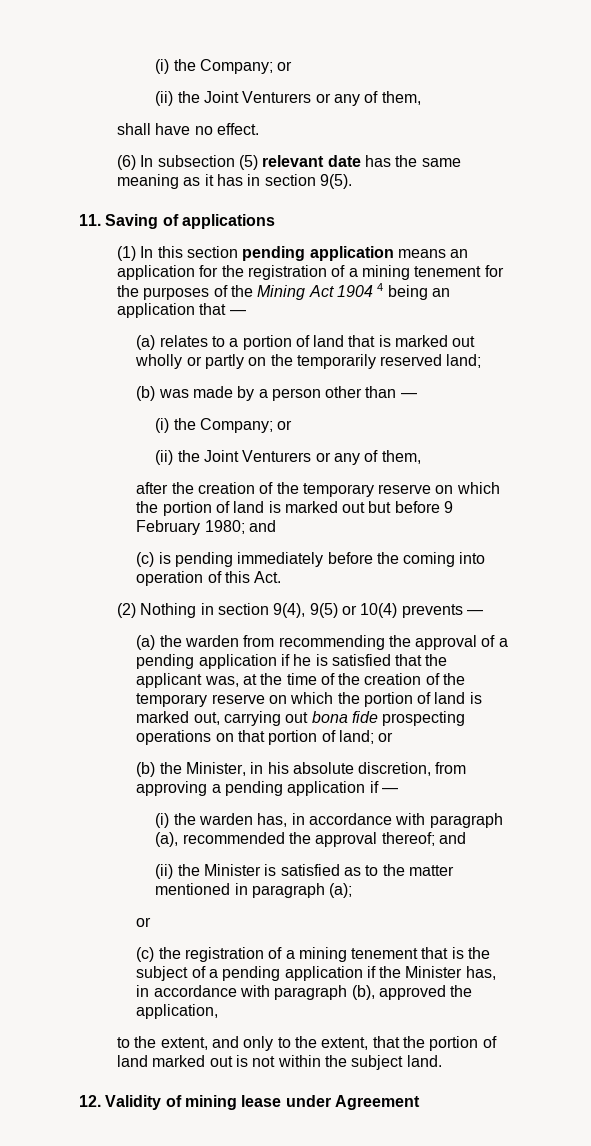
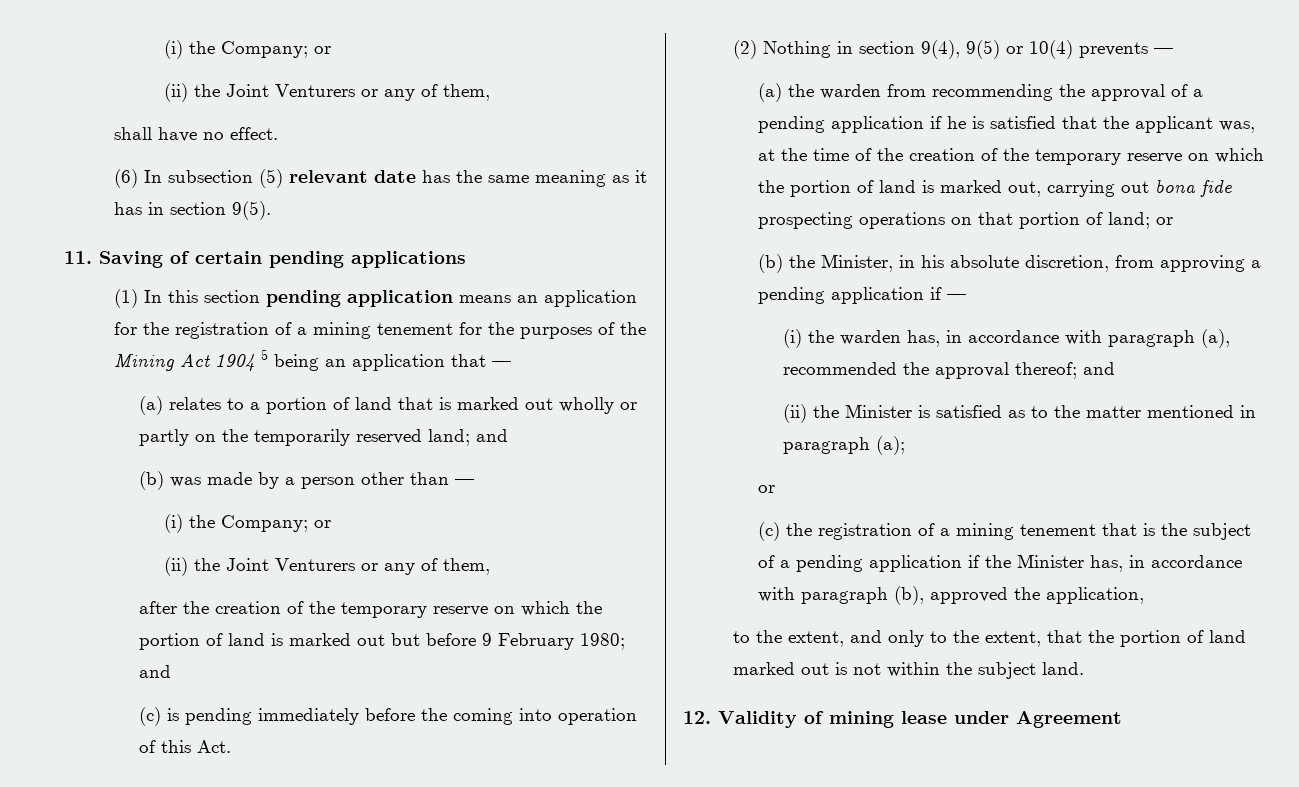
- 11. Saving of applications
+ 11. Saving of certain pending applications
- (1) In this section pending application means an application for the registration of a mining tenement for the purposes of the Mining Act 1904 4 being an application that —
+ (1) In this section pending application means an application for the registration of a mining tenement for the purposes of the Mining Act 1904 5 being an application that —
- (a) relates to a portion of land that is marked out wholly or partly on the temporarily reserved land;
+ (a) relates to a portion of land that is marked out wholly or partly on the temporarily reserved land; and

